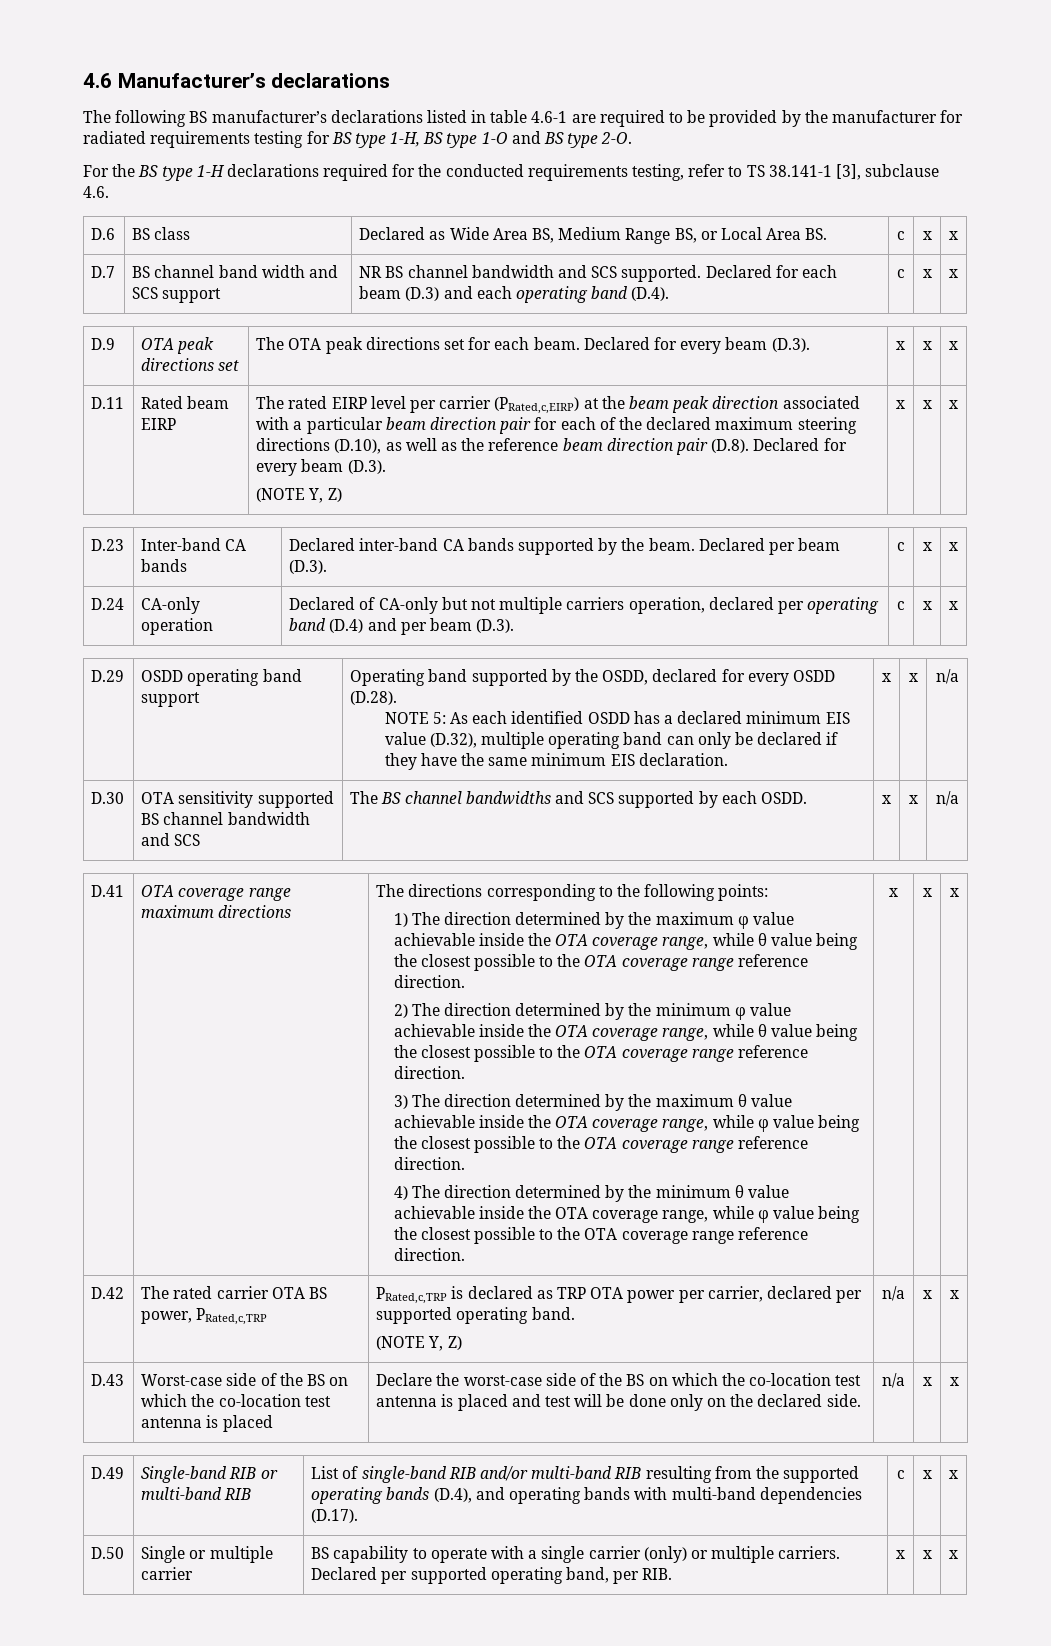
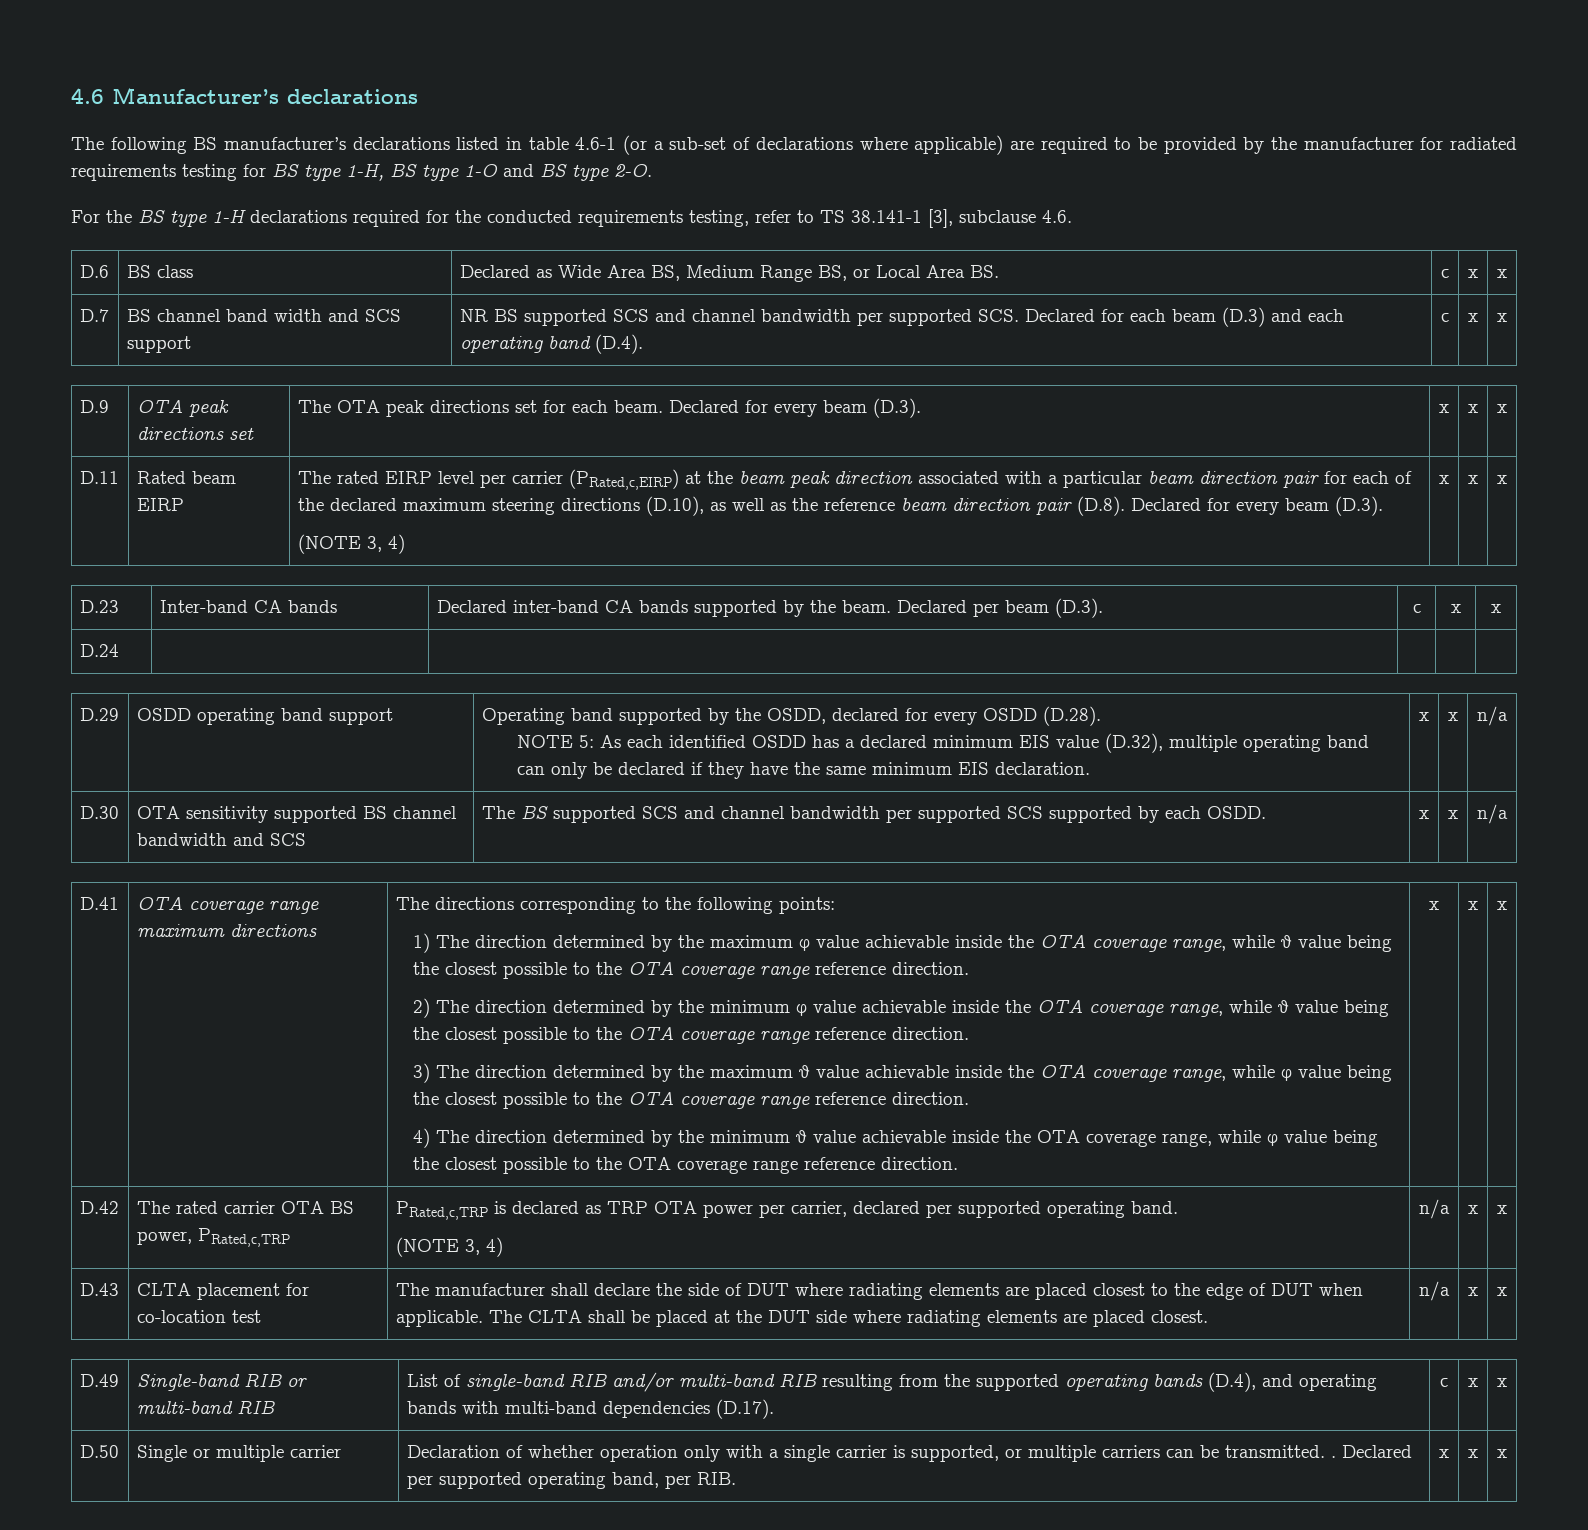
- The following BS manufacturer’s declarations listed in table 4.6-1 are required to be provided by the manufacturer for radiated requirements testing for BS type 1-H, BS type 1-O and BS type 2-O.
+ The following BS manufacturer’s declarations listed in table 4.6-1 (or a sub-set of declarations where applicable) are required to be provided by the manufacturer for radiated requirements testing for BS type 1-H, BS type 1-O and BS type 2-O.
- D.7 | BS channel band width and SCS support | NR BS channel bandwidth and SCS supported. Declared for each beam (D.3) and each operating band (D.4). | c | x | x
+ D.7 | BS channel band width and SCS support | NR BS supported SCS and channel bandwidth per supported SCS. Declared for each beam (D.3) and each operating band (D.4). | c | x | x
  The rated EIRP level per carrier (PRated,c,EIRP) at the beam peak direction associated with a particular beam direction pair for each of the declared maximum steering directions (D.10), as well as the reference beam direction pair (D.8). Declared for every beam (D.3).
- (NOTE Y, Z)
+ (NOTE 3, 4)
- D.24 | CA-only operation | Declared of CA-only but not multiple carriers operation, declared per operating band (D.4) and per beam (D.3). | c | x | x
+ D.24 | | | | |
- D.30 | OTA sensitivity supported BS channel bandwidth and SCS | The BS channel bandwidths and SCS supported by each OSDD. | x | x | n/a
+ D.30 | OTA sensitivity supported BS channel bandwidth and SCS | The BS supported SCS and channel bandwidth per supported SCS supported by each OSDD. | x | x | n/a
  D.42 | The rated carrier OTA BS power, PRated,c,TRP | PRated,c,TRP is declared as TRP OTA power per carrier, declared per supported operating band.
- (NOTE Y, Z) | n/a | x | x
+ (NOTE 3, 4) | n/a | x | x
- Worst-case side of the BS on which the co-location test antenna is placed | Declare the worst-case side of the BS on which the co-location test antenna is placed and test will be done only on the declared side.
+ CLTA placement for co-location test | The manufacturer shall declare the side of DUT where radiating elements are placed closest to the edge of DUT when applicable. The CLTA shall be placed at the DUT side where radiating elements are placed closest.
- D.50 | Single or multiple carrier | BS capability to operate with a single carrier (only) or multiple carriers. Declared per supported operating band, per RIB. | x | x | x
+ D.50 | Single or multiple carrier | Declaration of whether operation only with a single carrier is supported, or multiple carriers can be transmitted. . Declared per supported operating band, per RIB. | x | x | x

